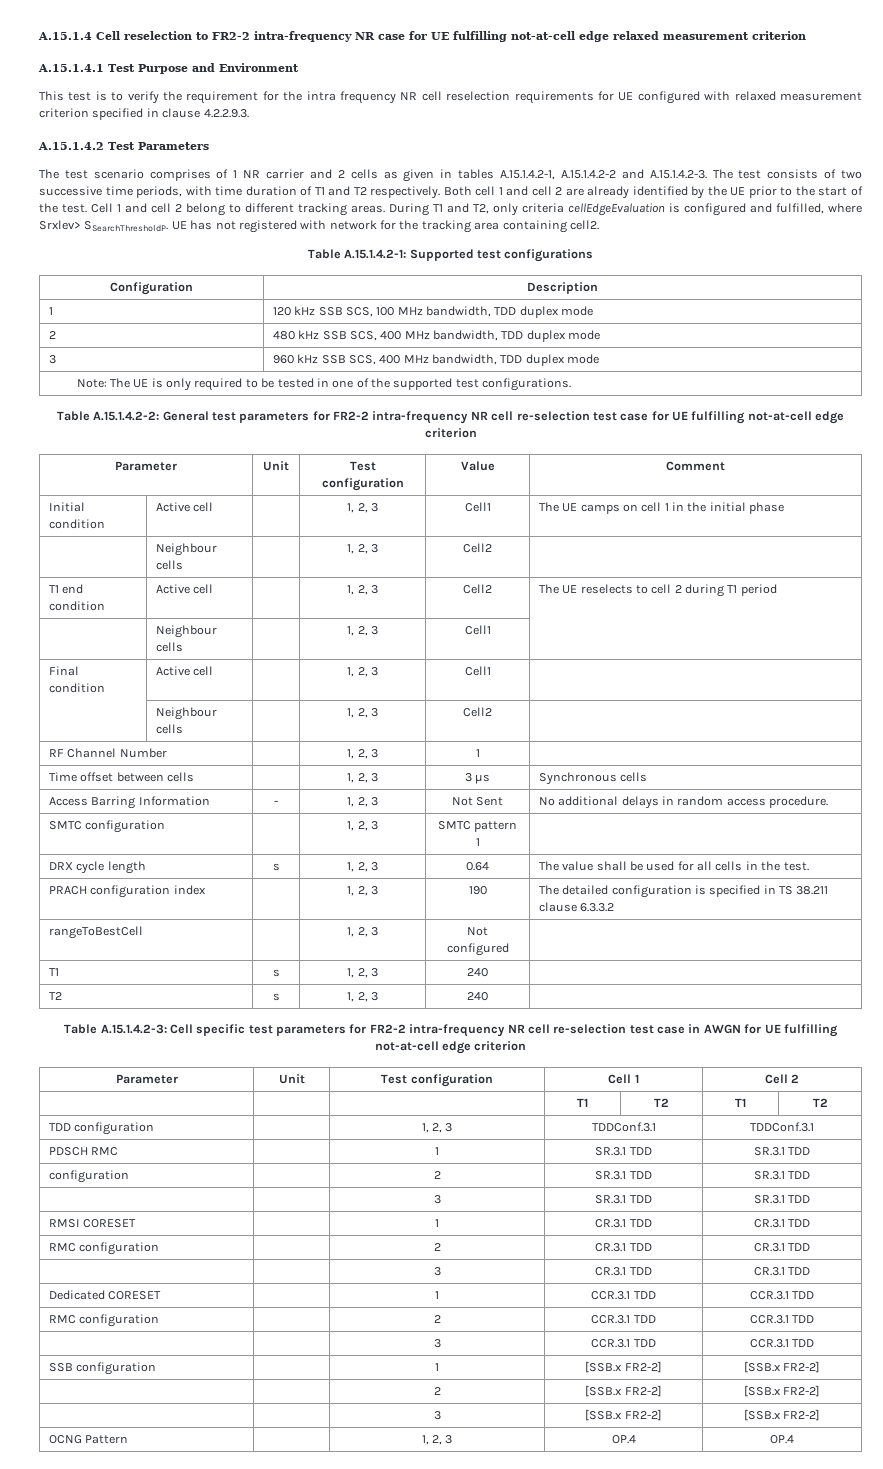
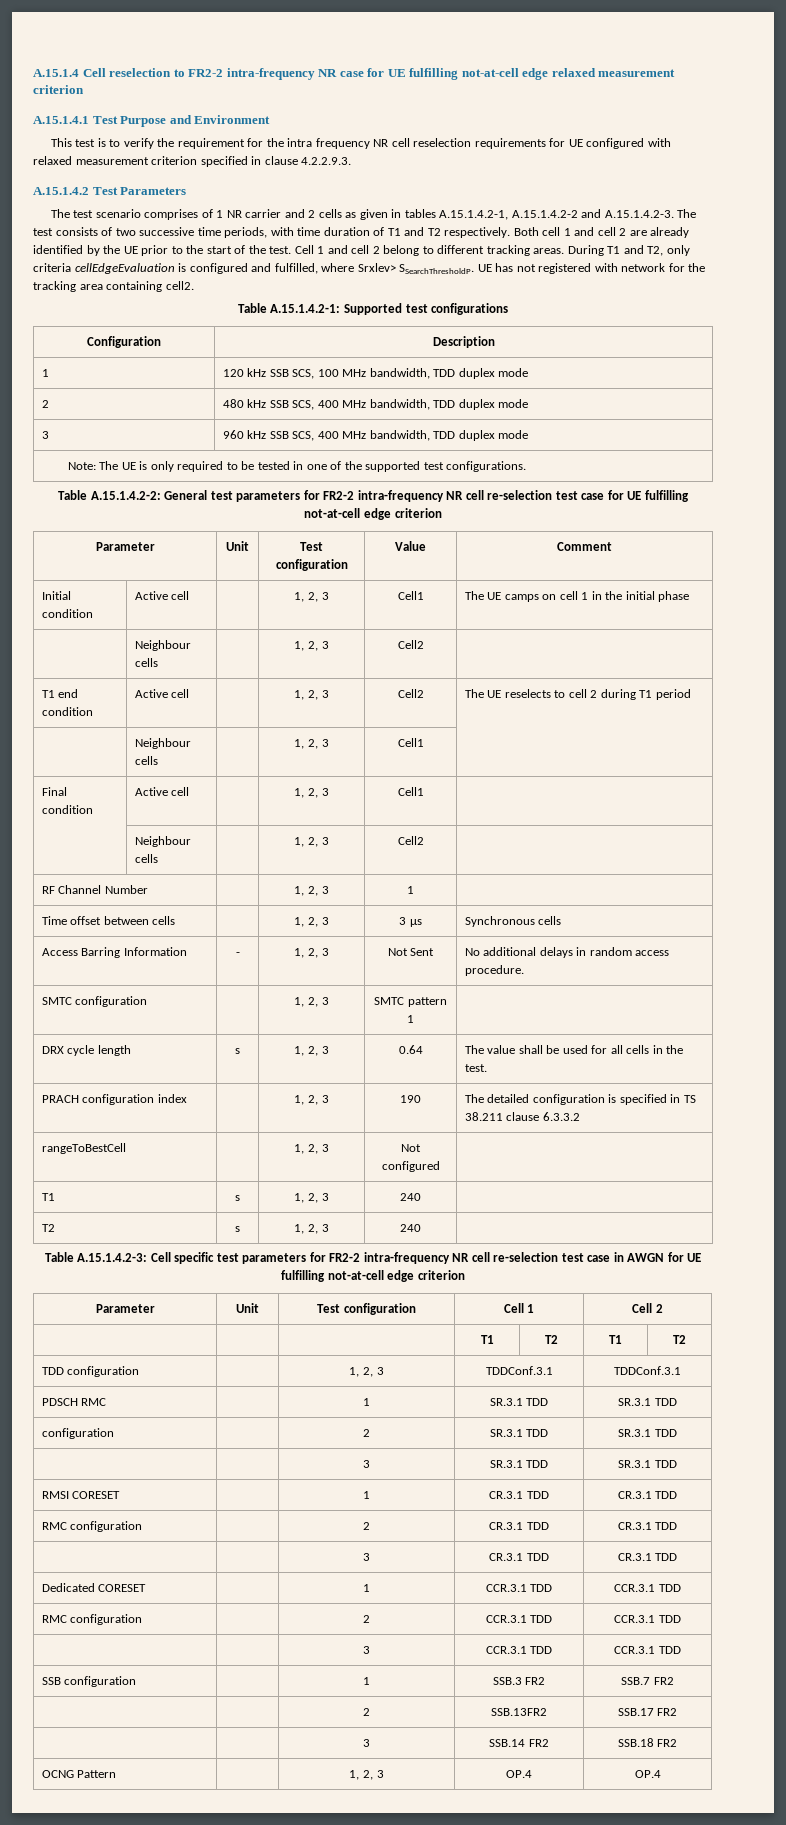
- SSB configuration | | 1 | [SSB.x FR2-2] | [SSB.x FR2-2]
- | | 2 | [SSB.x FR2-2] | [SSB.x FR2-2]
- | | 3 | [SSB.x FR2-2] | [SSB.x FR2-2]
+ SSB configuration | | 1 | SSB.3 FR2 | SSB.7 FR2
+ | | 2 | SSB.13FR2 | SSB.17 FR2
+ | | 3 | SSB.14 FR2 | SSB.18 FR2

